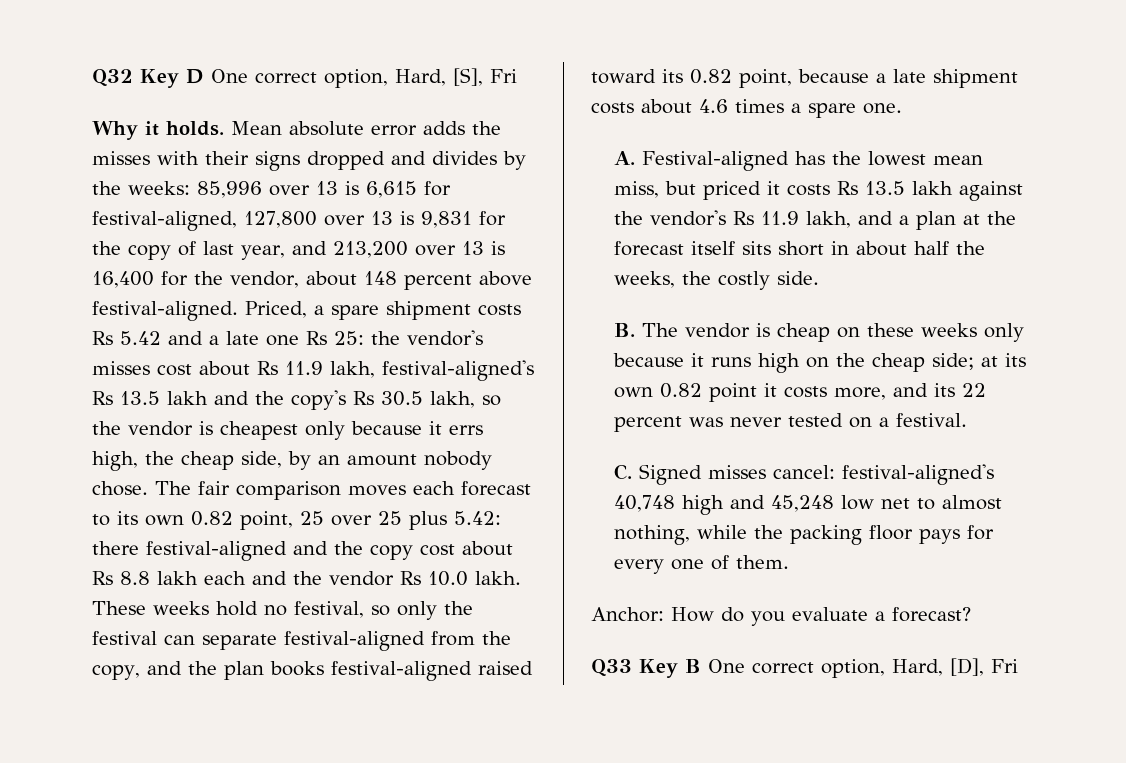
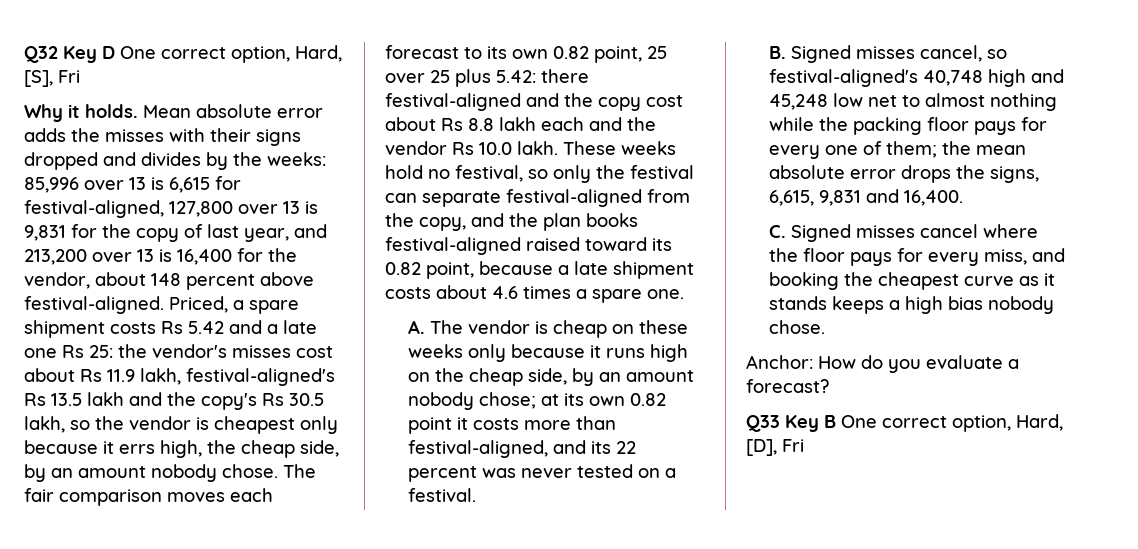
- A. Festival-aligned has the lowest mean miss, but priced it costs Rs 13.5 lakh against the vendor's Rs 11.9 lakh, and a plan at the forecast itself sits short in about half the weeks, the costly side.
- B. The vendor is cheap on these weeks only because it runs high on the cheap side; at its own 0.82 point it costs more, and its 22 percent was never tested on a festival.
+ A. The vendor is cheap on these weeks only because it runs high on the cheap side, by an amount nobody chose; at its own 0.82 point it costs more than festival-aligned, and its 22 percent was never tested on a festival.
- C. Signed misses cancel: festival-aligned's 40,748 high and 45,248 low net to almost nothing, while the packing floor pays for every one of them.
+ B. Signed misses cancel, so festival-aligned's 40,748 high and 45,248 low net to almost nothing while the packing floor pays for every one of them; the mean absolute error drops the signs, 6,615, 9,831 and 16,400.
+ C. Signed misses cancel where the floor pays for every miss, and booking the cheapest curve as it stands keeps a high bias nobody chose.

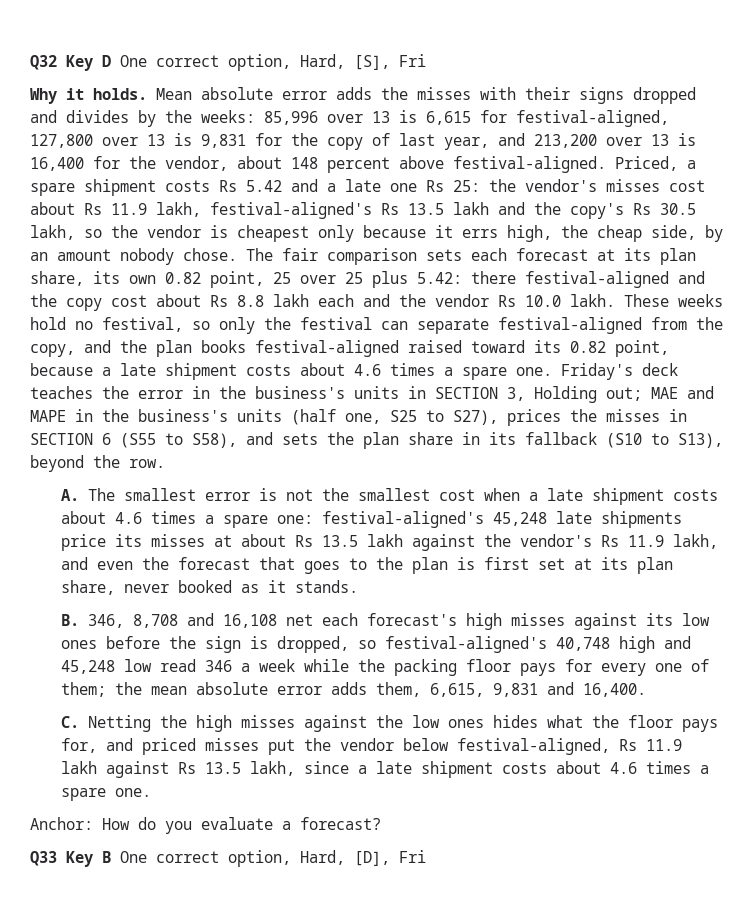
- The fair comparison moves each forecast to its own 0.82 point, 25 over 25 plus 5.42: there festival-aligned and the copy cost about Rs 8.8 lakh each and the vendor Rs 10.0 lakh.
+ The fair comparison sets each forecast at its plan share, its own 0.82 point, 25 over 25 plus 5.42: there festival-aligned and the copy cost about Rs 8.8 lakh each and the vendor Rs 10.0 lakh.
- These weeks hold no festival, so only the festival can separate festival-aligned from the copy, and the plan books festival-aligned raised toward its 0.82 point, because a late shipment costs about 4.6 times a spare one.
- A. The vendor is cheap on these weeks only because it runs high on the cheap side, by an amount nobody chose; at its own 0.82 point it costs more than festival-aligned, and its 22 percent was never tested on a festival.
- B. Signed misses cancel, so festival-aligned's 40,748 high and 45,248 low net to almost nothing while the packing floor pays for every one of them;
+ These weeks hold no festival, so only the festival can separate festival-aligned from the copy, and the plan books festival-aligned raised toward its 0.82 point, because a late shipment costs about 4.6 times a spare one. Friday's deck teaches the error in the business's units in SECTION 3, Holding out; MAE and MAPE in the business's units (half one, S25 to S27), prices the misses in SECTION 6 (S55 to S58), and sets the plan share in its fallback (S10 to S13), beyond the row.
+ A. The smallest error is not the smallest cost when a late shipment costs about 4.6 times a spare one: festival-aligned's 45,248 late shipments price its misses at about Rs 13.5 lakh against the vendor's Rs 11.9 lakh, and even the forecast that goes to the plan is first set at its plan share, never booked as it stands.
+ B. 346, 8,708 and 16,108 net each forecast's high misses against its low ones before the sign is dropped, so festival-aligned's 40,748 high and 45,248 low read 346 a week while the packing floor pays for every one of them;
- the mean absolute error drops the signs, 6,615, 9,831 and 16,400.
+ the mean absolute error adds them, 6,615, 9,831 and 16,400.
- C. Signed misses cancel where the floor pays for every miss, and booking the cheapest curve as it stands keeps a high bias nobody chose.
+ C. Netting the high misses against the low ones hides what the floor pays for, and priced misses put the vendor below festival-aligned, Rs 11.9 lakh against Rs 13.5 lakh, since a late shipment costs about 4.6 times a spare one.

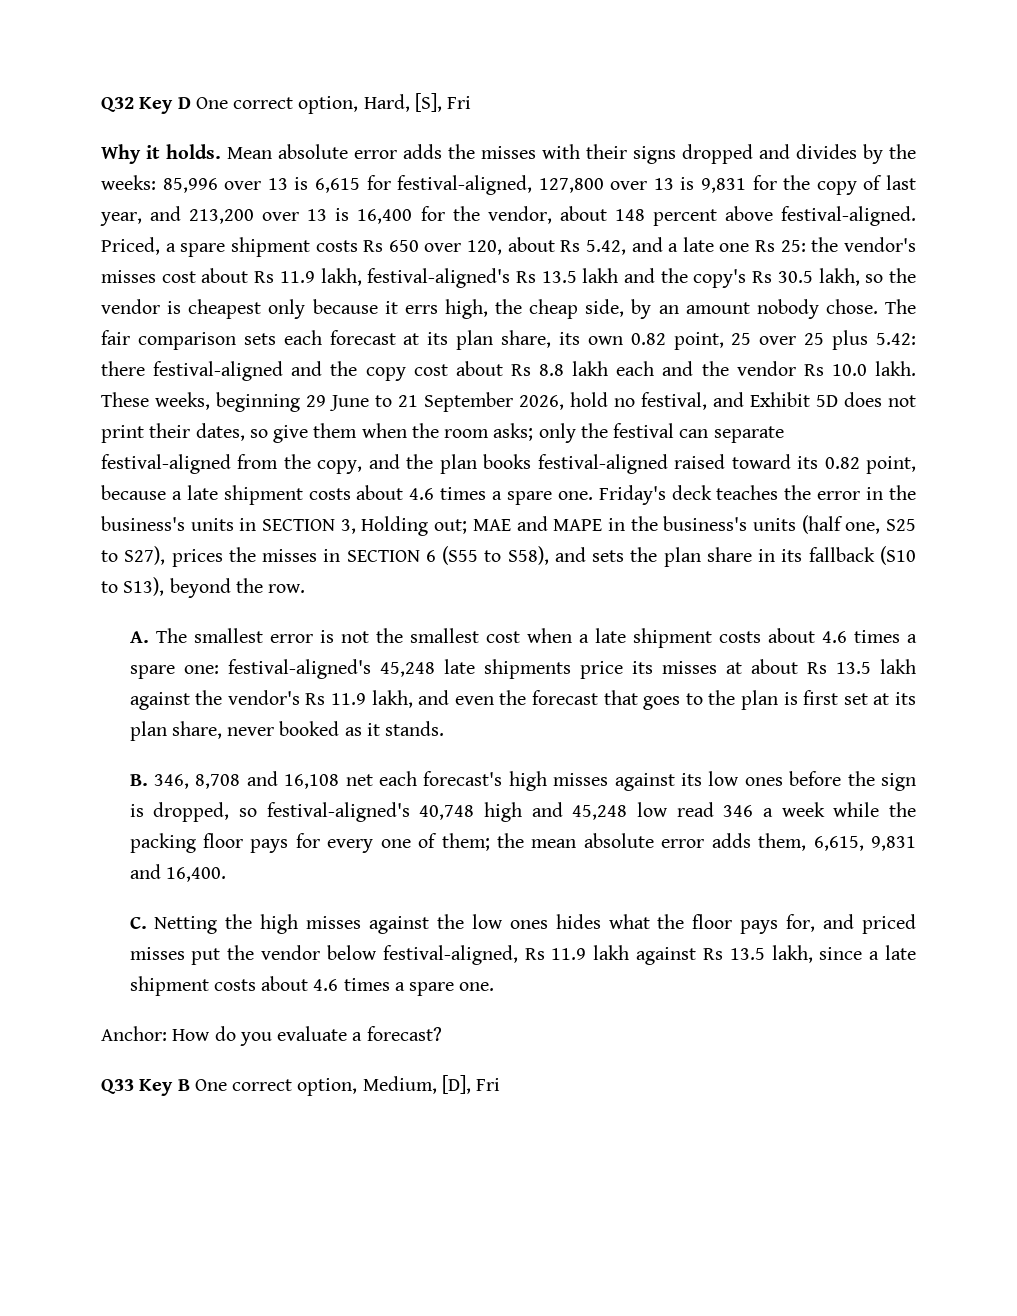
- Priced, a spare shipment costs Rs 5.42 and a late one Rs 25: the vendor's misses cost about Rs 11.9 lakh, festival-aligned's Rs 13.5 lakh and the copy's Rs 30.5 lakh, so the vendor is cheapest only because it errs high, the cheap side, by an amount nobody chose.
+ Priced, a spare shipment costs Rs 650 over 120, about Rs 5.42, and a late one Rs 25: the vendor's misses cost about Rs 11.9 lakh, festival-aligned's Rs 13.5 lakh and the copy's Rs 30.5 lakh, so the vendor is cheapest only because it errs high, the cheap side, by an amount nobody chose.
- These weeks hold no festival, so only the festival can separate festival-aligned from the copy, and the plan books festival-aligned raised toward its 0.82 point, because a late shipment costs about 4.6 times a spare one.
+ These weeks, beginning 29 June to 21 September 2026, hold no festival, and Exhibit 5D does not print their dates, so give them when the room asks; only the festival can separate festival-aligned from the copy, and the plan books festival-aligned raised toward its 0.82 point, because a late shipment costs about 4.6 times a spare one.
- Q33 Key B One correct option, Hard, [D], Fri
+ Q33 Key B One correct option, Medium, [D], Fri

